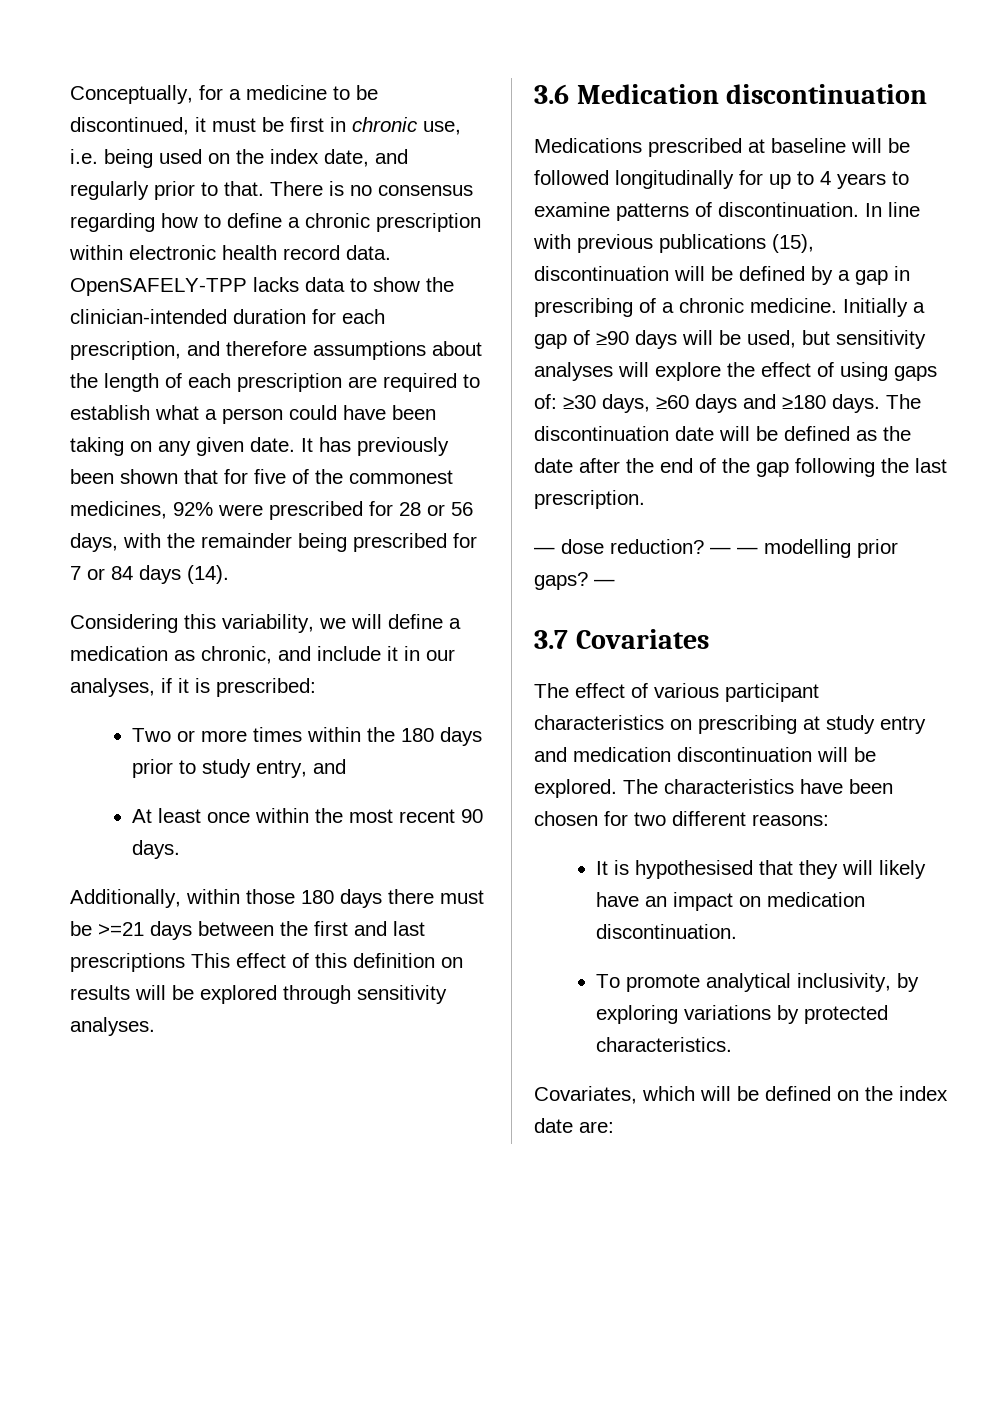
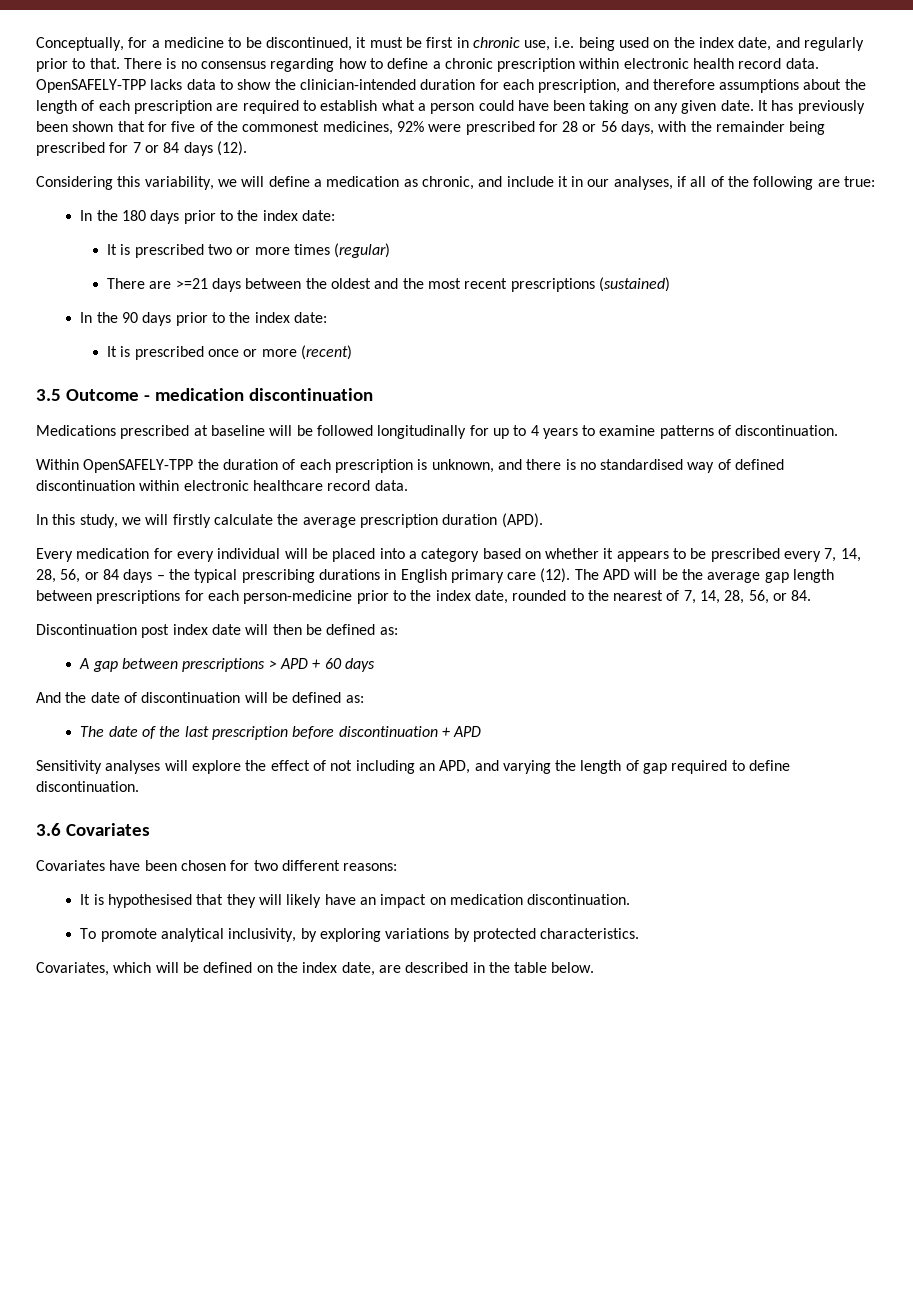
- It has previously been shown that for five of the commonest medicines, 92% were prescribed for 28 or 56 days, with the remainder being prescribed for 7 or 84 days (14).
+ It has previously been shown that for five of the commonest medicines, 92% were prescribed for 28 or 56 days, with the remainder being prescribed for 7 or 84 days (12).
- Considering this variability, we will define a medication as chronic, and include it in our analyses, if it is prescribed:
- Two or more times within the 180 days prior to study entry, and
- At least once within the most recent 90 days.
- Additionally, within those 180 days there must be >=21 days between the first and last prescriptions This effect of this definition on results will be explored through sensitivity analyses.
- 3.6 Medication discontinuation
+ Considering this variability, we will define a medication as chronic, and include it in our analyses, if all of the following are true:
+ In the 180 days prior to the index date:
+ It is prescribed two or more times (regular)
+ There are >=21 days between the oldest and the most recent prescriptions (sustained)
+ In the 90 days prior to the index date:
+ It is prescribed once or more (recent)
+ 3.5 Outcome - medication discontinuation
- Medications prescribed at baseline will be followed longitudinally for up to 4 years to examine patterns of discontinuation. In line with previous publications (15), discontinuation will be defined by a gap in prescribing of a chronic medicine. Initially a gap of ≥90 days will be used, but sensitivity analyses will explore the effect of using gaps of: ≥30 days, ≥60 days and ≥180 days. The discontinuation date will be defined as the date after the end of the gap following the last prescription.
- — dose reduction? — — modelling prior gaps? —
- 3.7 Covariates
- The effect of various participant characteristics on prescribing at study entry and medication discontinuation will be explored. The characteristics have been chosen for two different reasons:
+ Medications prescribed at baseline will be followed longitudinally for up to 4 years to examine patterns of discontinuation.
+ Within OpenSAFELY-TPP the duration of each prescription is unknown, and there is no standardised way of defined discontinuation within electronic healthcare record data.
+ In this study, we will firstly calculate the average prescription duration (APD).
+ Every medication for every individual will be placed into a category based on whether it appears to be prescribed every 7, 14, 28, 56, or 84 days – the typical prescribing durations in English primary care (12). The APD will be the average gap length between prescriptions for each person-medicine prior to the index date, rounded to the nearest of 7, 14, 28, 56, or 84.
+ Discontinuation post index date will then be defined as:
+ A gap between prescriptions > APD + 60 days
+ And the date of discontinuation will be defined as:
+ The date of the last prescription before discontinuation + APD
+ Sensitivity analyses will explore the effect of not including an APD, and varying the length of gap required to define discontinuation.
+ 3.6 Covariates
+ Covariates have been chosen for two different reasons:
- Covariates, which will be defined on the index date are:
+ Covariates, which will be defined on the index date, are described in the table below.

